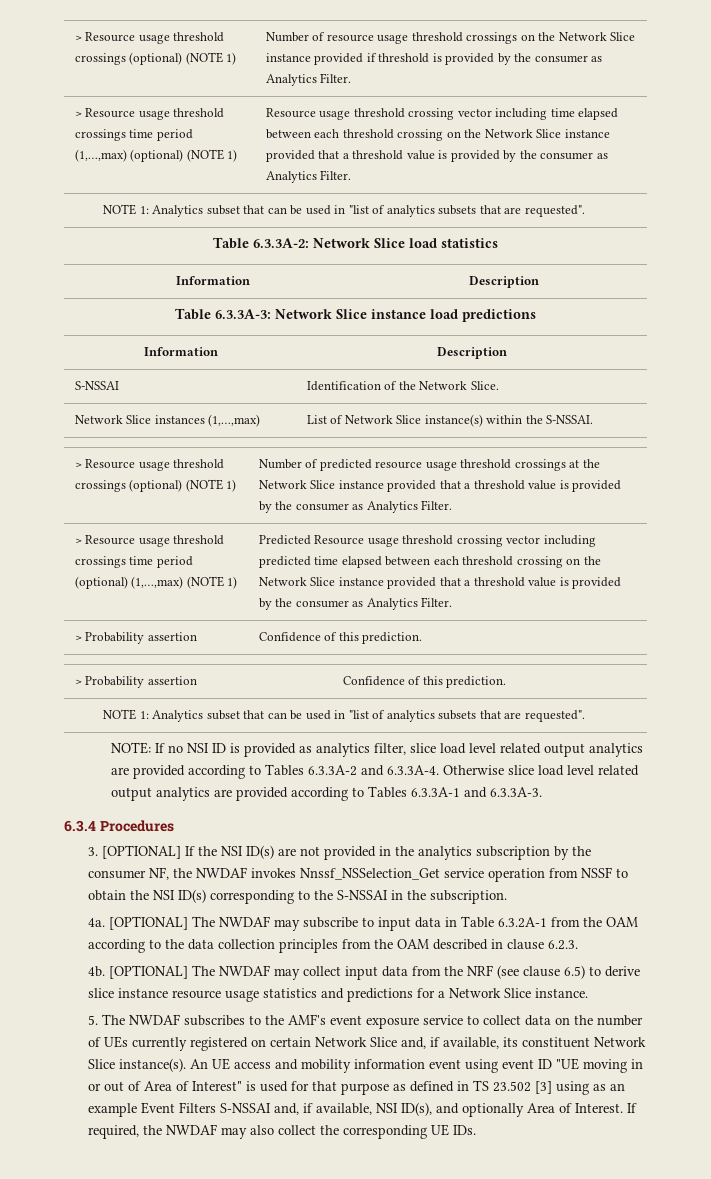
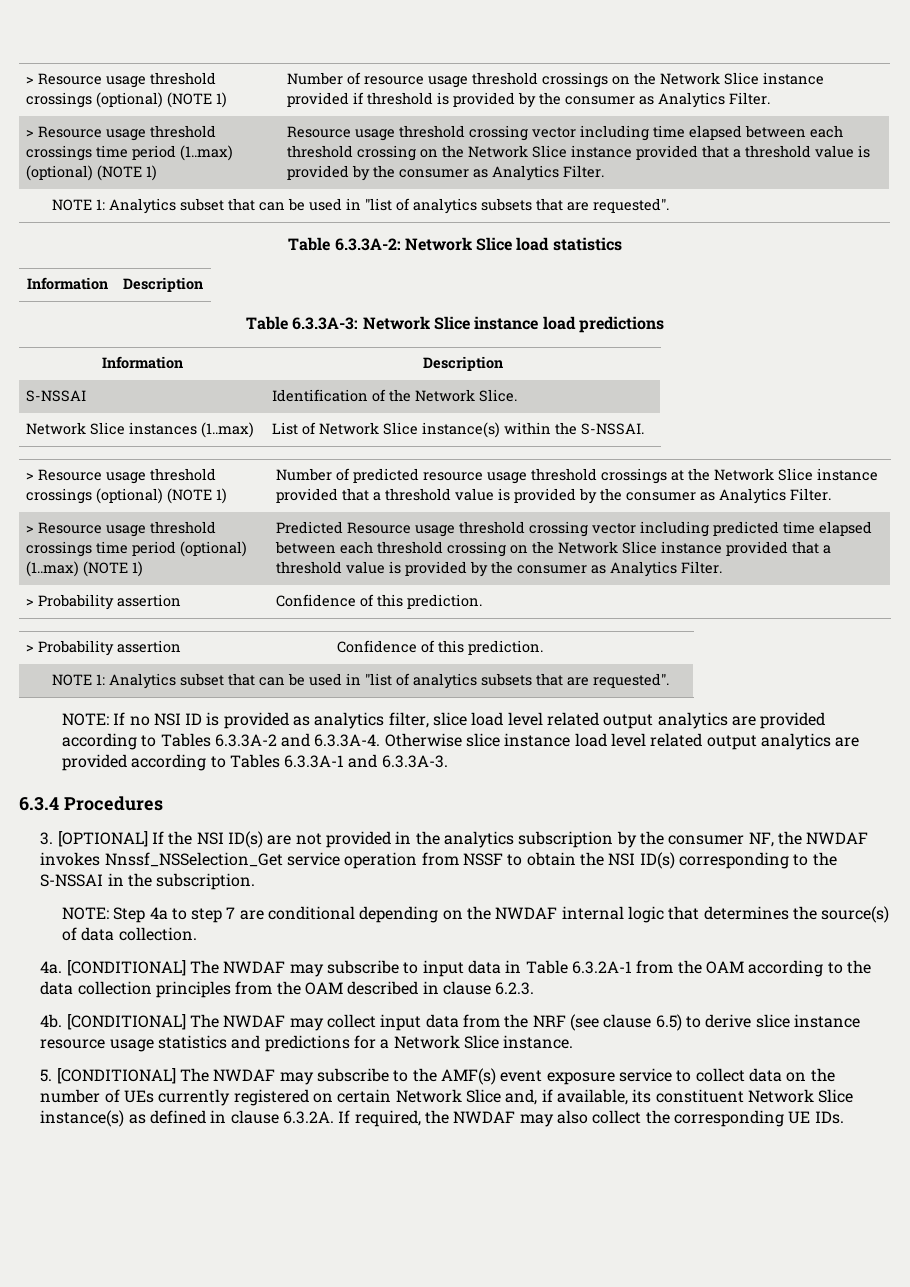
- > Resource usage threshold crossings time period (1,…,max) (optional) (NOTE 1)
+ > Resource usage threshold crossings time period (1..max) (optional) (NOTE 1)
- Network Slice instances (1,…,max) | List of Network Slice instance(s) within the S-NSSAI.
+ Network Slice instances (1..max) | List of Network Slice instance(s) within the S-NSSAI.
- > Resource usage threshold crossings time period (optional) (1,…,max) (NOTE 1)
+ > Resource usage threshold crossings time period (optional) (1..max) (NOTE 1)
- NOTE: If no NSI ID is provided as analytics filter, slice load level related output analytics are provided according to Tables 6.3.3A-2 and 6.3.3A-4. Otherwise slice load level related output analytics are provided according to Tables 6.3.3A-1 and 6.3.3A-3.
+ NOTE: If no NSI ID is provided as analytics filter, slice load level related output analytics are provided according to Tables 6.3.3A-2 and 6.3.3A-4. Otherwise slice instance load level related output analytics are provided according to Tables 6.3.3A-1 and 6.3.3A-3.
+ NOTE: Step 4a to step 7 are conditional depending on the NWDAF internal logic that determines the source(s) of data collection.
- [OPTIONAL] The NWDAF may subscribe to input data in Table 6.3.2A-1 from the OAM according to the data collection principles from the OAM described in clause 6.2.3.
+ [CONDITIONAL] The NWDAF may subscribe to input data in Table 6.3.2A-1 from the OAM according to the data collection principles from the OAM described in clause 6.2.3.
- [OPTIONAL] The NWDAF may collect input data from the NRF (see clause 6.5) to derive slice instance resource usage statistics and predictions for a Network Slice instance.
+ [CONDITIONAL] The NWDAF may collect input data from the NRF (see clause 6.5) to derive slice instance resource usage statistics and predictions for a Network Slice instance.
- 5. The NWDAF subscribes to the AMF's event exposure service to collect data on the number of UEs currently registered on certain Network Slice and, if available, its constituent Network Slice instance(s). An UE access and mobility information event using event ID "UE moving in or out of Area of Interest" is used for that purpose as defined in TS 23.502 [3] using as an example Event Filters S-NSSAI and, if available, NSI ID(s), and optionally Area of Interest. If required, the NWDAF may also collect the corresponding UE IDs.
+ 5. [CONDITIONAL] The NWDAF may subscribe to the AMF(s) event exposure service to collect data on the number of UEs currently registered on certain Network Slice and, if available, its constituent Network Slice instance(s) as defined in clause 6.3.2A. If required, the NWDAF may also collect the corresponding UE IDs.

